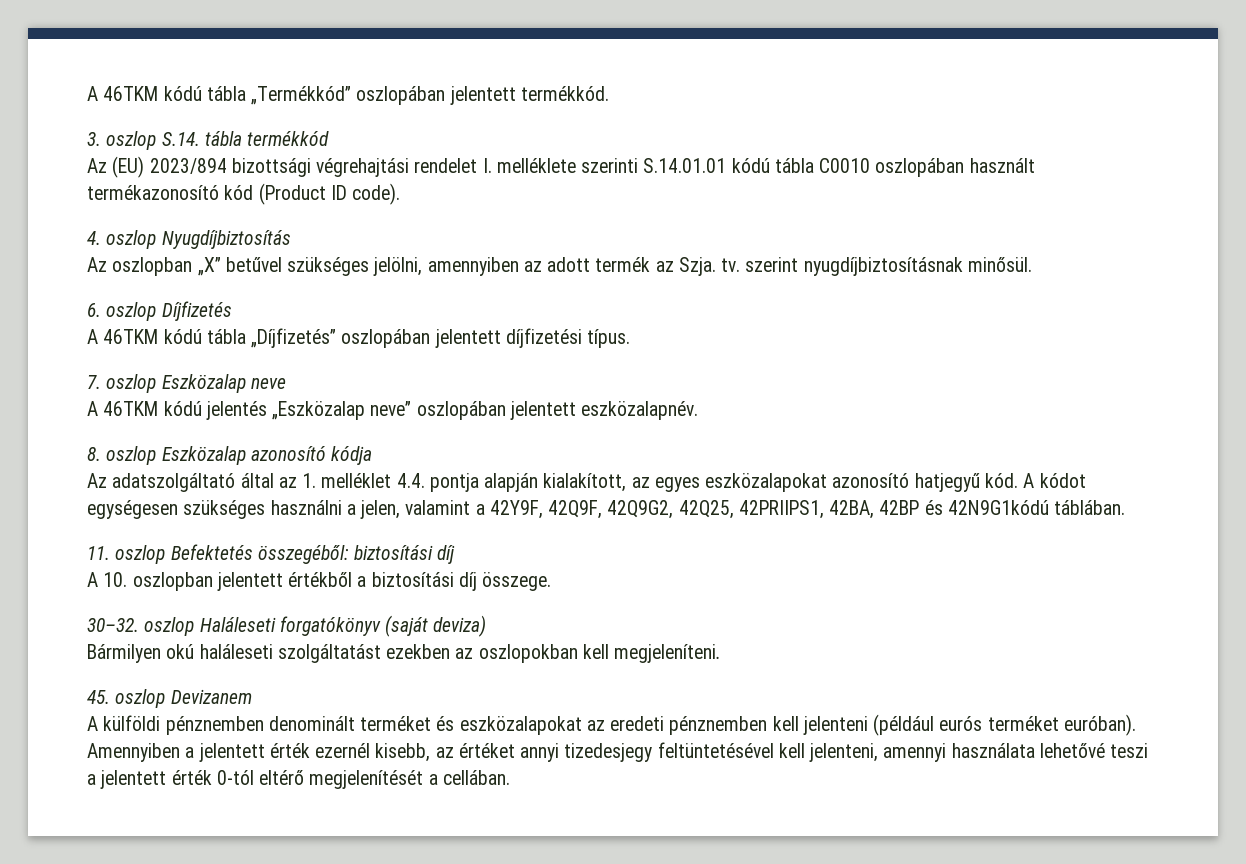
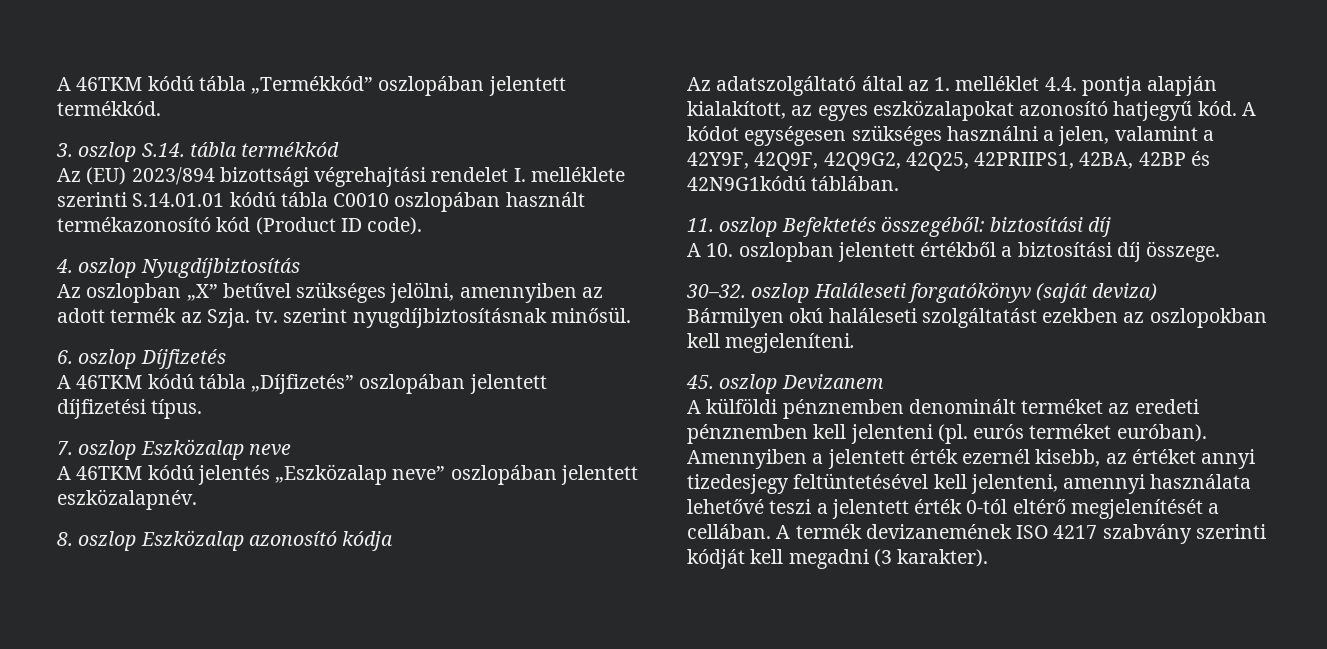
- A külföldi pénznemben denominált terméket és eszközalapokat az eredeti pénznemben kell jelenteni (például eurós terméket euróban).
+ A külföldi pénznemben denominált terméket az eredeti pénznemben kell jelenteni (pl. eurós terméket euróban).
+ A termék devizanemének ISO 4217 szabvány szerinti kódját kell megadni (3 karakter).

